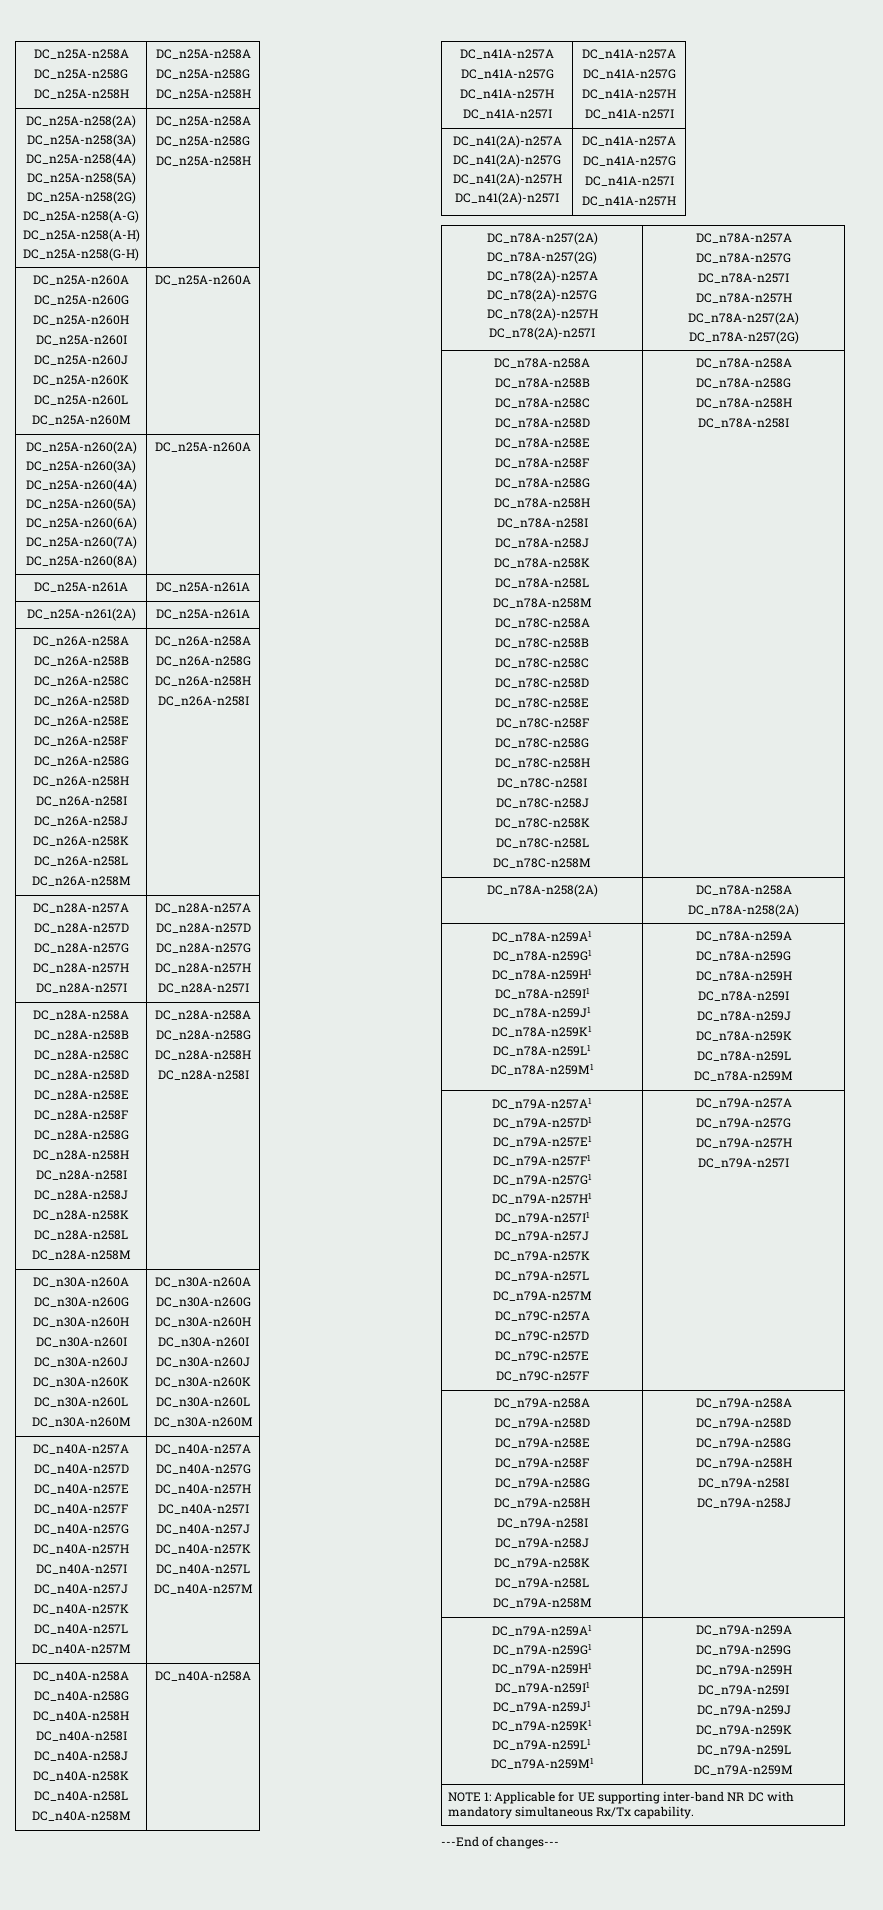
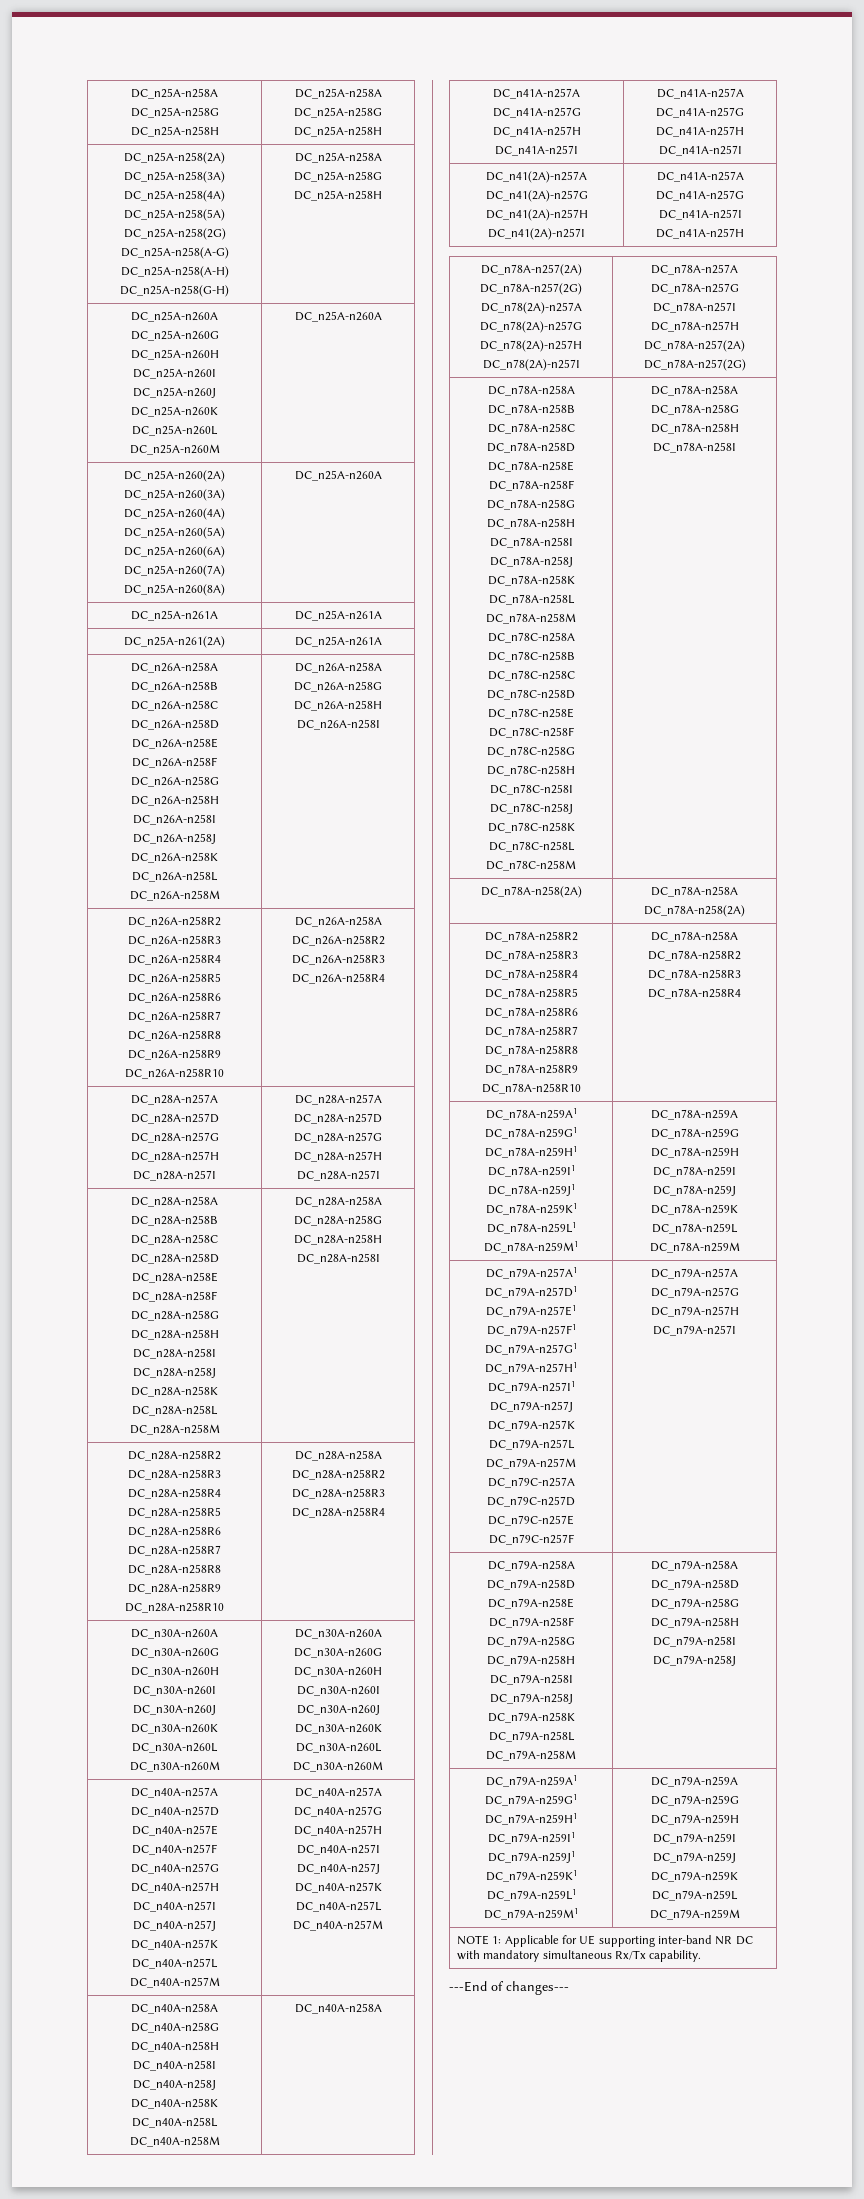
  DC_n25A-n261(2A) | DC_n25A-n261A
  DC_n26A-n258A
  DC_n26A-n258B
  DC_n26A-n258C
  DC_n26A-n258D
  DC_n26A-n258E
  DC_n26A-n258F
  DC_n26A-n258G
  DC_n26A-n258H
  DC_n26A-n258I
  DC_n26A-n258J
  DC_n26A-n258K
  DC_n26A-n258L
  DC_n26A-n258M | DC_n26A-n258A
  DC_n26A-n258G
  DC_n26A-n258H
  DC_n26A-n258I
+ DC_n26A-n258R2
+ DC_n26A-n258R3
+ DC_n26A-n258R4
+ DC_n26A-n258R5
+ DC_n26A-n258R6
+ DC_n26A-n258R7
+ DC_n26A-n258R8
+ DC_n26A-n258R9
+ DC_n26A-n258R10 | DC_n26A-n258A
+ DC_n26A-n258R2
+ DC_n26A-n258R3
+ DC_n26A-n258R4
  DC_n28A-n257A
  DC_n28A-n257D
  DC_n28A-n257G
  DC_n28A-n257H
  DC_n28A-n257I | DC_n28A-n257A
  DC_n28A-n257D
  DC_n28A-n257G
  DC_n28A-n257H
  DC_n28A-n257I
  DC_n28A-n258A
  DC_n28A-n258B
  DC_n28A-n258C
  DC_n28A-n258D
  DC_n28A-n258E
  DC_n28A-n258F
  DC_n28A-n258G
  DC_n28A-n258H
  DC_n28A-n258I
  DC_n28A-n258J
  DC_n28A-n258K
  DC_n28A-n258L
  DC_n28A-n258M | DC_n28A-n258A
  DC_n28A-n258G
  DC_n28A-n258H
  DC_n28A-n258I
+ DC_n28A-n258R2
+ DC_n28A-n258R3
+ DC_n28A-n258R4
+ DC_n28A-n258R5
+ DC_n28A-n258R6
+ DC_n28A-n258R7
+ DC_n28A-n258R8
+ DC_n28A-n258R9
+ DC_n28A-n258R10 | DC_n28A-n258A
+ DC_n28A-n258R2
+ DC_n28A-n258R3
+ DC_n28A-n258R4
  DC_n78A-n258(2A) | DC_n78A-n258A
  DC_n78A-n258(2A)
+ DC_n78A-n258R2
+ DC_n78A-n258R3
+ DC_n78A-n258R4
+ DC_n78A-n258R5
+ DC_n78A-n258R6
+ DC_n78A-n258R7
+ DC_n78A-n258R8
+ DC_n78A-n258R9
+ DC_n78A-n258R10 | DC_n78A-n258A
+ DC_n78A-n258R2
+ DC_n78A-n258R3
+ DC_n78A-n258R4

